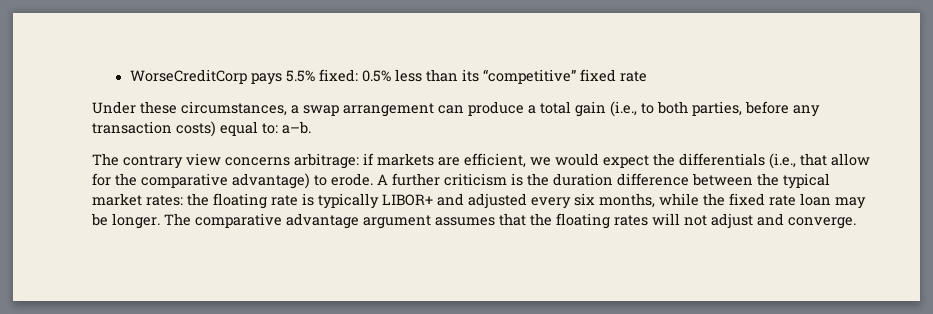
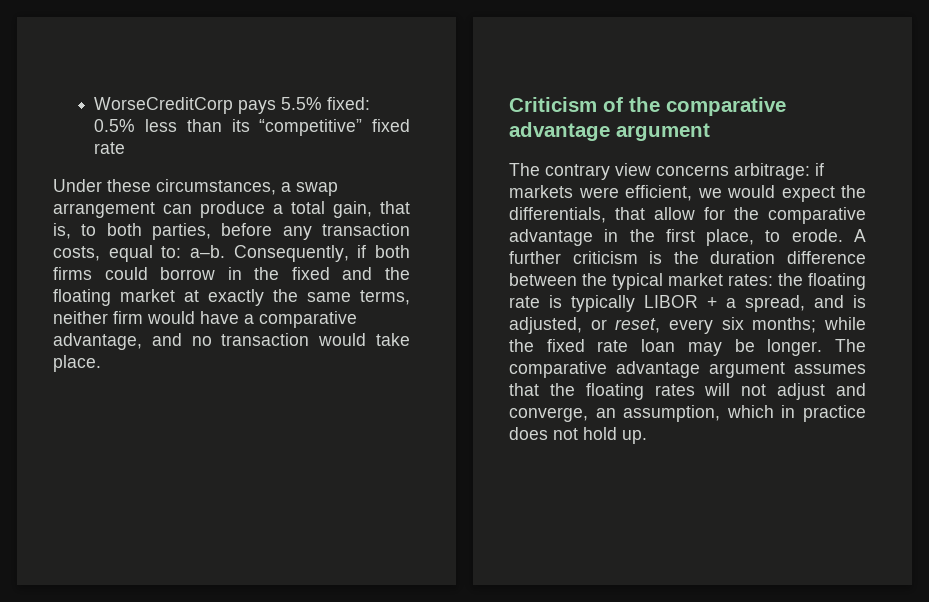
- Under these circumstances, a swap arrangement can produce a total gain (i.e., to both parties, before any transaction costs) equal to: a–b.
+ Under these circumstances, a swap arrangement can produce a total gain, that is, to both parties, before any transaction costs, equal to: a–b. Consequently, if both firms could borrow in the fixed and the floating market at exactly the same terms, neither firm would have a comparative advantage, and no transaction would take place.
+ Criticism of the comparative advantage argument
- The contrary view concerns arbitrage: if markets are efficient, we would expect the differentials (i.e., that allow for the comparative advantage) to erode.
+ The contrary view concerns arbitrage: if markets were efficient, we would expect the differentials, that allow for the comparative advantage in the first place, to erode.
- A further criticism is the duration difference between the typical market rates: the floating rate is typically LIBOR+ and adjusted every six months, while the fixed rate loan may be longer.
+ A further criticism is the duration difference between the typical market rates: the floating rate is typically LIBOR + a spread, and is adjusted, or reset, every six months; while the fixed rate loan may be longer.
- The comparative advantage argument assumes that the floating rates will not adjust and converge.
+ The comparative advantage argument assumes that the floating rates will not adjust and converge, an assumption, which in practice does not hold up.

